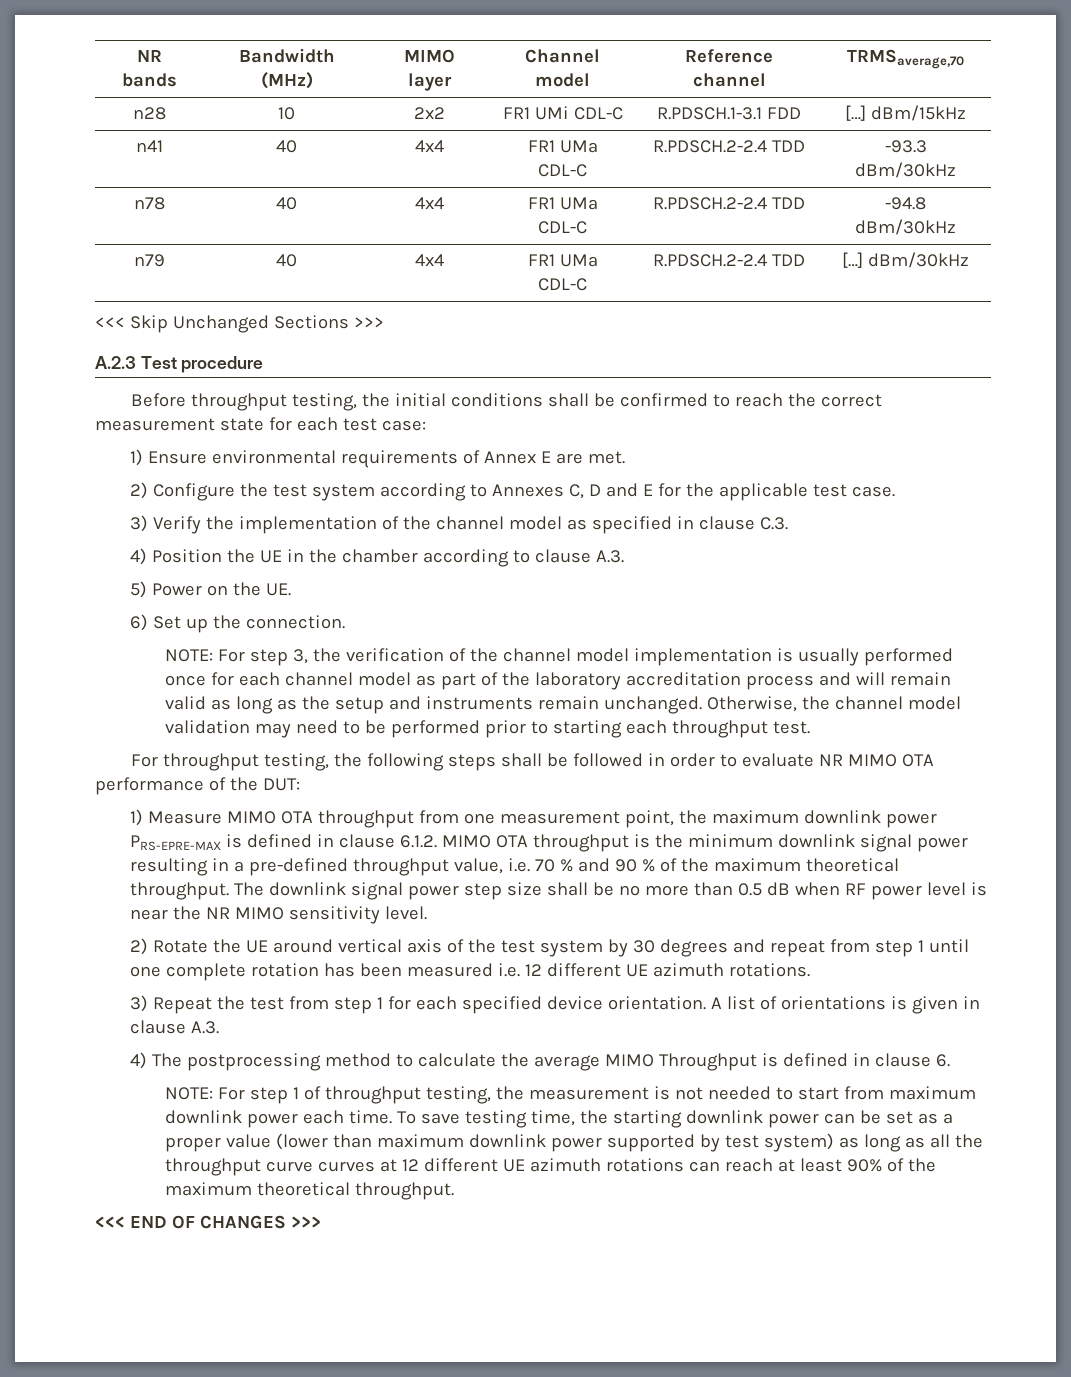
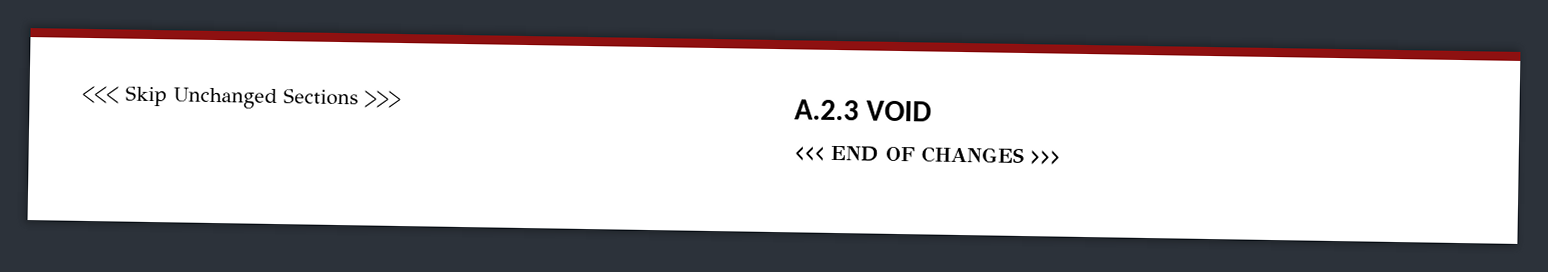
- NR bands | Bandwidth (MHz) | MIMO layer | Channel model | Reference channel | TRMSaverage,70
- n28 | 10 | 2x2 | FR1 UMi CDL-C | R.PDSCH.1-3.1 FDD | […] dBm/15kHz
- n41 | 40 | 4x4 | FR1 UMa CDL-C | R.PDSCH.2-2.4 TDD | -93.3 dBm/30kHz
- n78 | 40 | 4x4 | FR1 UMa CDL-C | R.PDSCH.2-2.4 TDD | -94.8 dBm/30kHz
- n79 | 40 | 4x4 | FR1 UMa CDL-C | R.PDSCH.2-2.4 TDD | […] dBm/30kHz
- A.2.3 Test procedure
- Before throughput testing, the initial conditions shall be confirmed to reach the correct measurement state for each test case:
- 1) Ensure environmental requirements of Annex E are met.
- 2) Configure the test system according to Annexes C, D and E for the applicable test case.
- 3) Verify the implementation of the channel model as specified in clause C.3.
- 4) Position the UE in the chamber according to clause A.3.
- 5) Power on the UE.
- 6) Set up the connection.
- NOTE: For step 3, the verification of the channel model implementation is usually performed once for each channel model as part of the laboratory accreditation process and will remain valid as long as the setup and instruments remain unchanged. Otherwise, the channel model validation may need to be performed prior to starting each throughput test.
- For throughput testing, the following steps shall be followed in order to evaluate NR MIMO OTA performance of the DUT:
- 1) Measure MIMO OTA throughput from one measurement point, the maximum downlink power PRS-EPRE-MAX is defined in clause 6.1.2. MIMO OTA throughput is the minimum downlink signal power resulting in a pre-defined throughput value, i.e. 70 % and 90 % of the maximum theoretical throughput. The downlink signal power step size shall be no more than 0.5 dB when RF power level is near the NR MIMO sensitivity level.
- 2) Rotate the UE around vertical axis of the test system by 30 degrees and repeat from step 1 until one complete rotation has been measured i.e. 12 different UE azimuth rotations.
- 3) Repeat the test from step 1 for each specified device orientation. A list of orientations is given in clause A.3.
- 4) The postprocessing method to calculate the average MIMO Throughput is defined in clause 6.
- NOTE: For step 1 of throughput testing, the measurement is not needed to start from maximum downlink power each time. To save testing time, the starting downlink power can be set as a proper value (lower than maximum downlink power supported by test system) as long as all the throughput curve curves at 12 different UE azimuth rotations can reach at least 90% of the maximum theoretical throughput.
+ A.2.3 VOID

